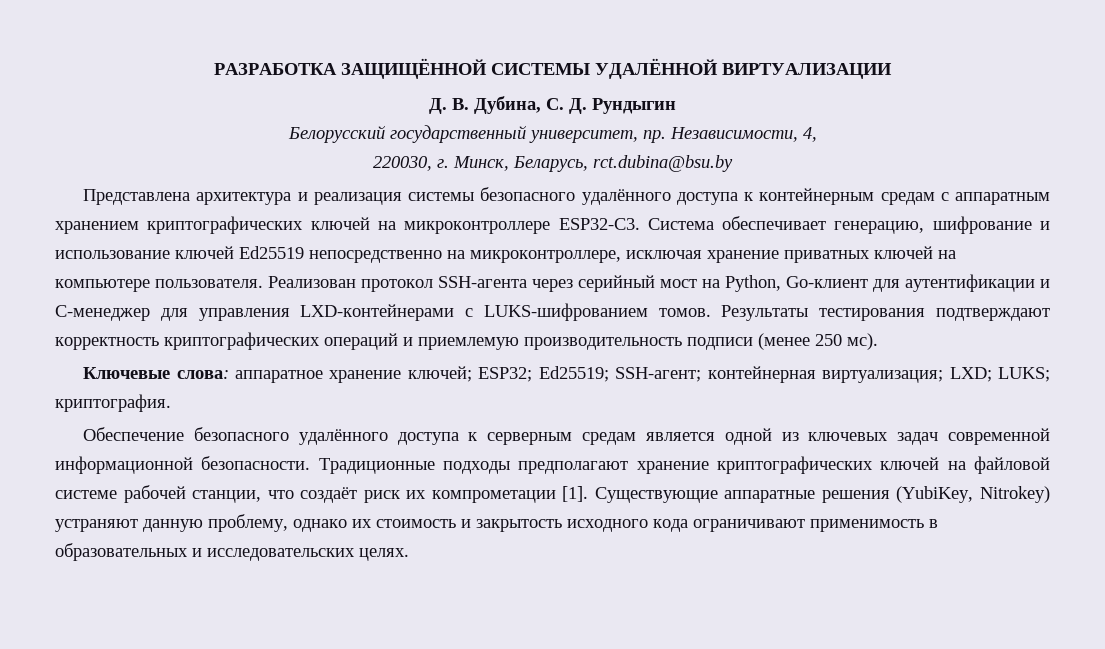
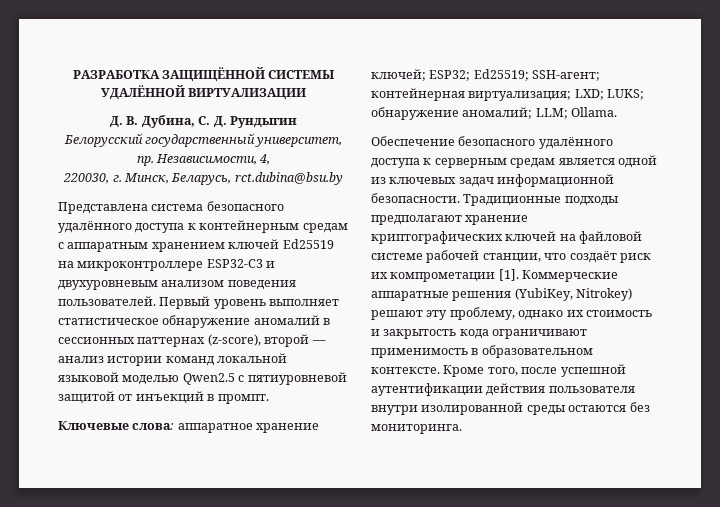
- Представлена архитектура и реализация системы безопасного удалённого доступа к контейнерным средам с аппаратным хранением криптографических ключей на микроконтроллере ESP32-C3. Система обеспечивает генерацию, шифрование и использование ключей Ed25519 непосредственно на микроконтроллере, исключая хранение приватных ключей на компьютере пользователя. Реализован протокол SSH-агента через серийный мост на Python, Go-клиент для аутентификации и C-менеджер для управления LXD-контейнерами с LUKS-шифрованием томов. Результаты тестирования подтверждают корректность криптографических операций и приемлемую производительность подписи (менее 250 мс).
+ Представлена система безопасного удалённого доступа к контейнерным средам с аппаратным хранением ключей Ed25519 на микроконтроллере ESP32-C3 и двухуровневым анализом поведения пользователей. Первый уровень выполняет статистическое обнаружение аномалий в сессионных паттернах (z-score), второй — анализ истории команд локальной языковой моделью Qwen2.5 с пятиуровневой защитой от инъекций в промпт.
- Ключевые слова: аппаратное хранение ключей; ESP32; Ed25519; SSH-агент; контейнерная виртуализация; LXD; LUKS; криптография.
+ Ключевые слова: аппаратное хранение ключей; ESP32; Ed25519; SSH-агент; контейнерная виртуализация; LXD; LUKS; обнаружение аномалий; LLM; Ollama.
- Обеспечение безопасного удалённого доступа к серверным средам является одной из ключевых задач современной информационной безопасности.
+ Обеспечение безопасного удалённого доступа к серверным средам является одной из ключевых задач информационной безопасности.
- Существующие аппаратные решения (YubiKey, Nitrokey) устраняют данную проблему, однако их стоимость и закрытость исходного кода ограничивают применимость в образовательных и исследовательских целях.
+ Коммерческие аппаратные решения (YubiKey, Nitrokey) решают эту проблему, однако их стоимость и закрытость кода ограничивают применимость в образовательном контексте. Кроме того, после успешной аутентификации действия пользователя внутри изолированной среды остаются без мониторинга.

